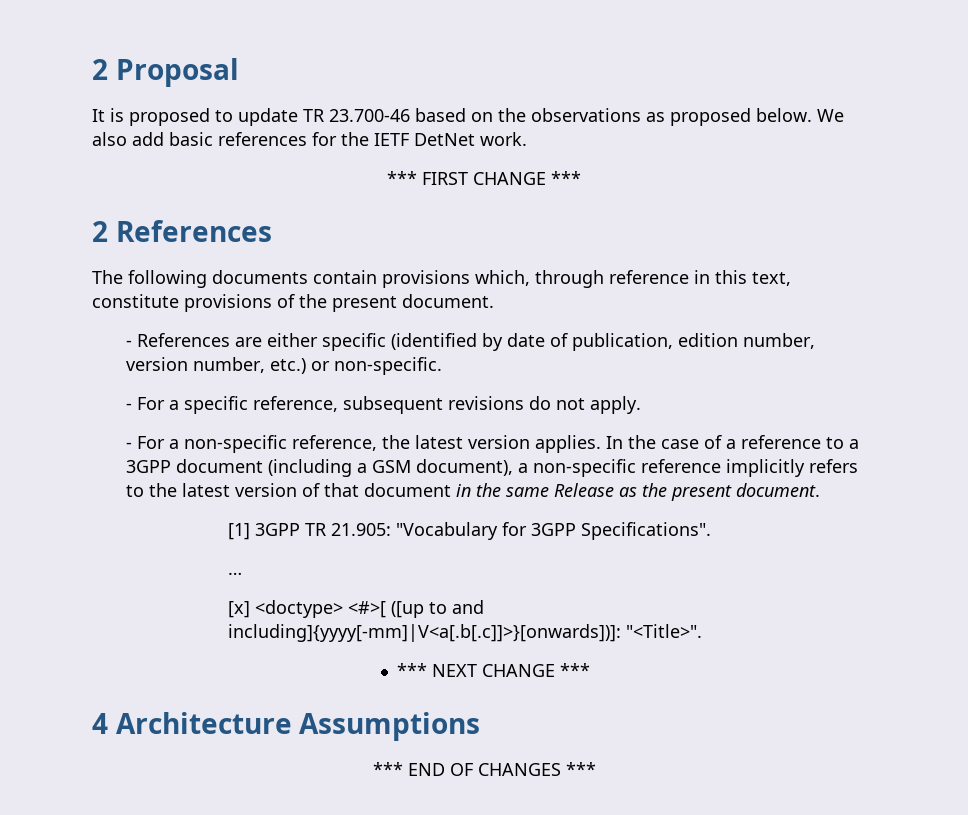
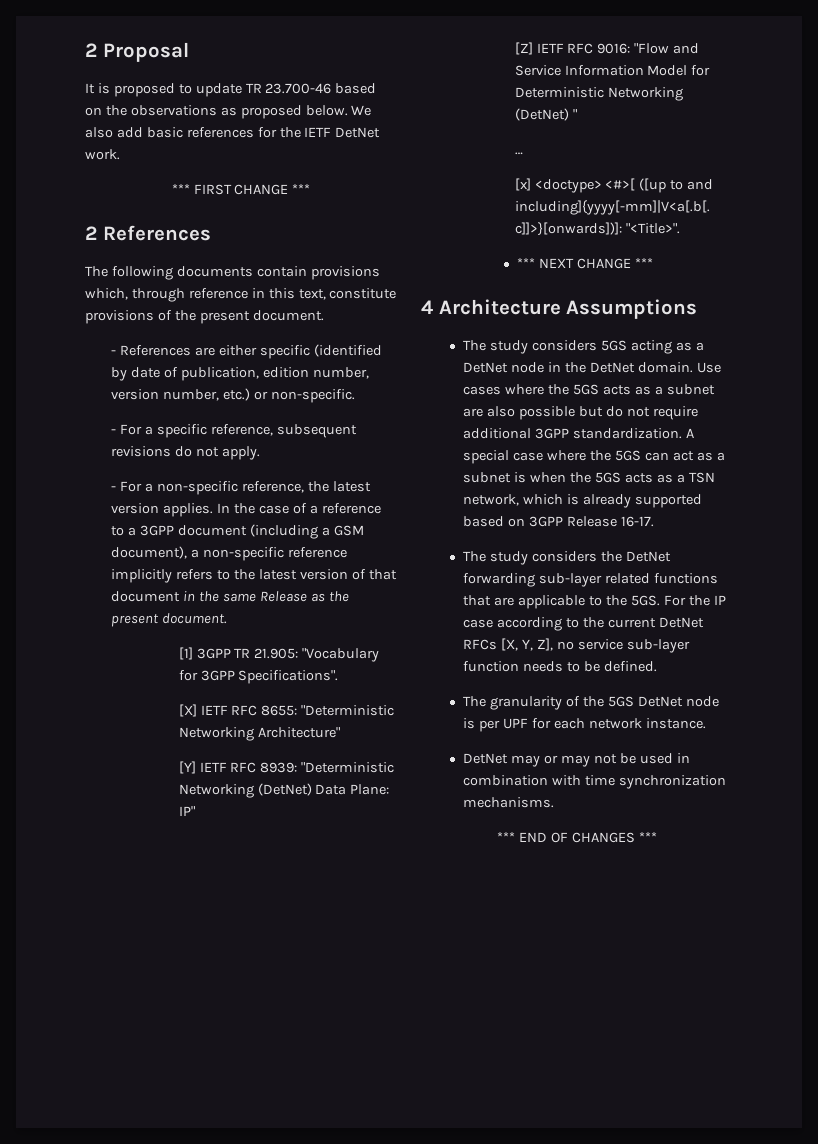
+ [X] IETF RFC 8655: "Deterministic Networking Architecture"
+ [Y] IETF RFC 8939: "Deterministic Networking (DetNet) Data Plane: IP"
+ [Z] IETF RFC 9016: "Flow and Service Information Model for Deterministic Networking (DetNet) "
+ The study considers 5GS acting as a DetNet node in the DetNet domain. Use cases where the 5GS acts as a subnet are also possible but do not require additional 3GPP standardization. A special case where the 5GS can act as a subnet is when the 5GS acts as a TSN network, which is already supported based on 3GPP Release 16-17.
+ The study considers the DetNet forwarding sub-layer related functions that are applicable to the 5GS. For the IP case according to the current DetNet RFCs [X, Y, Z], no service sub-layer function needs to be defined.
+ The granularity of the 5GS DetNet node is per UPF for each network instance.
+ DetNet may or may not be used in combination with time synchronization mechanisms.

